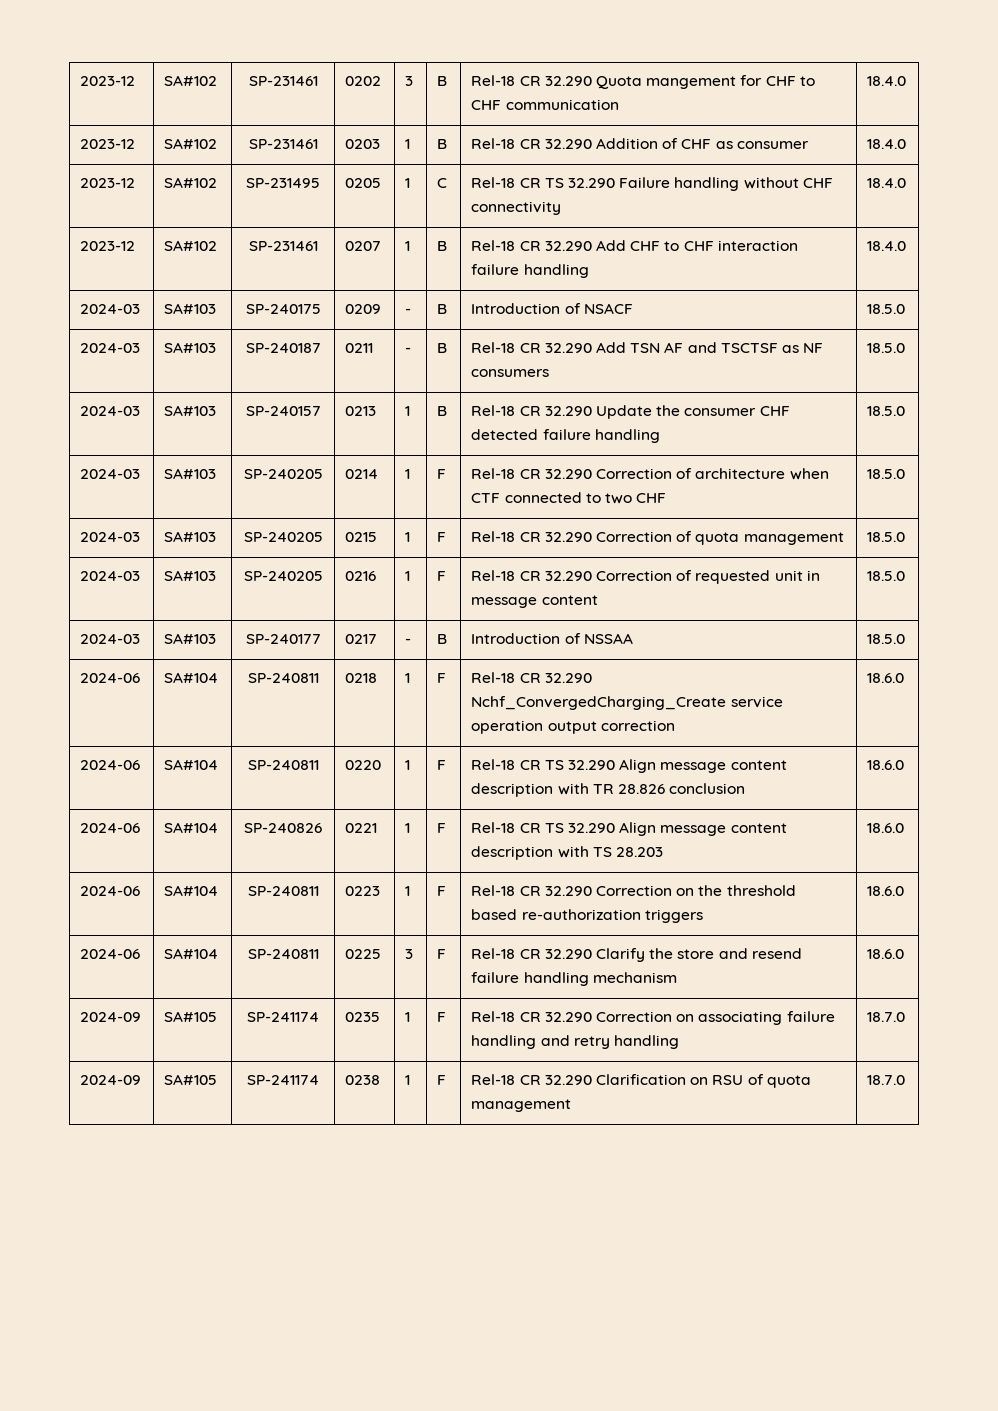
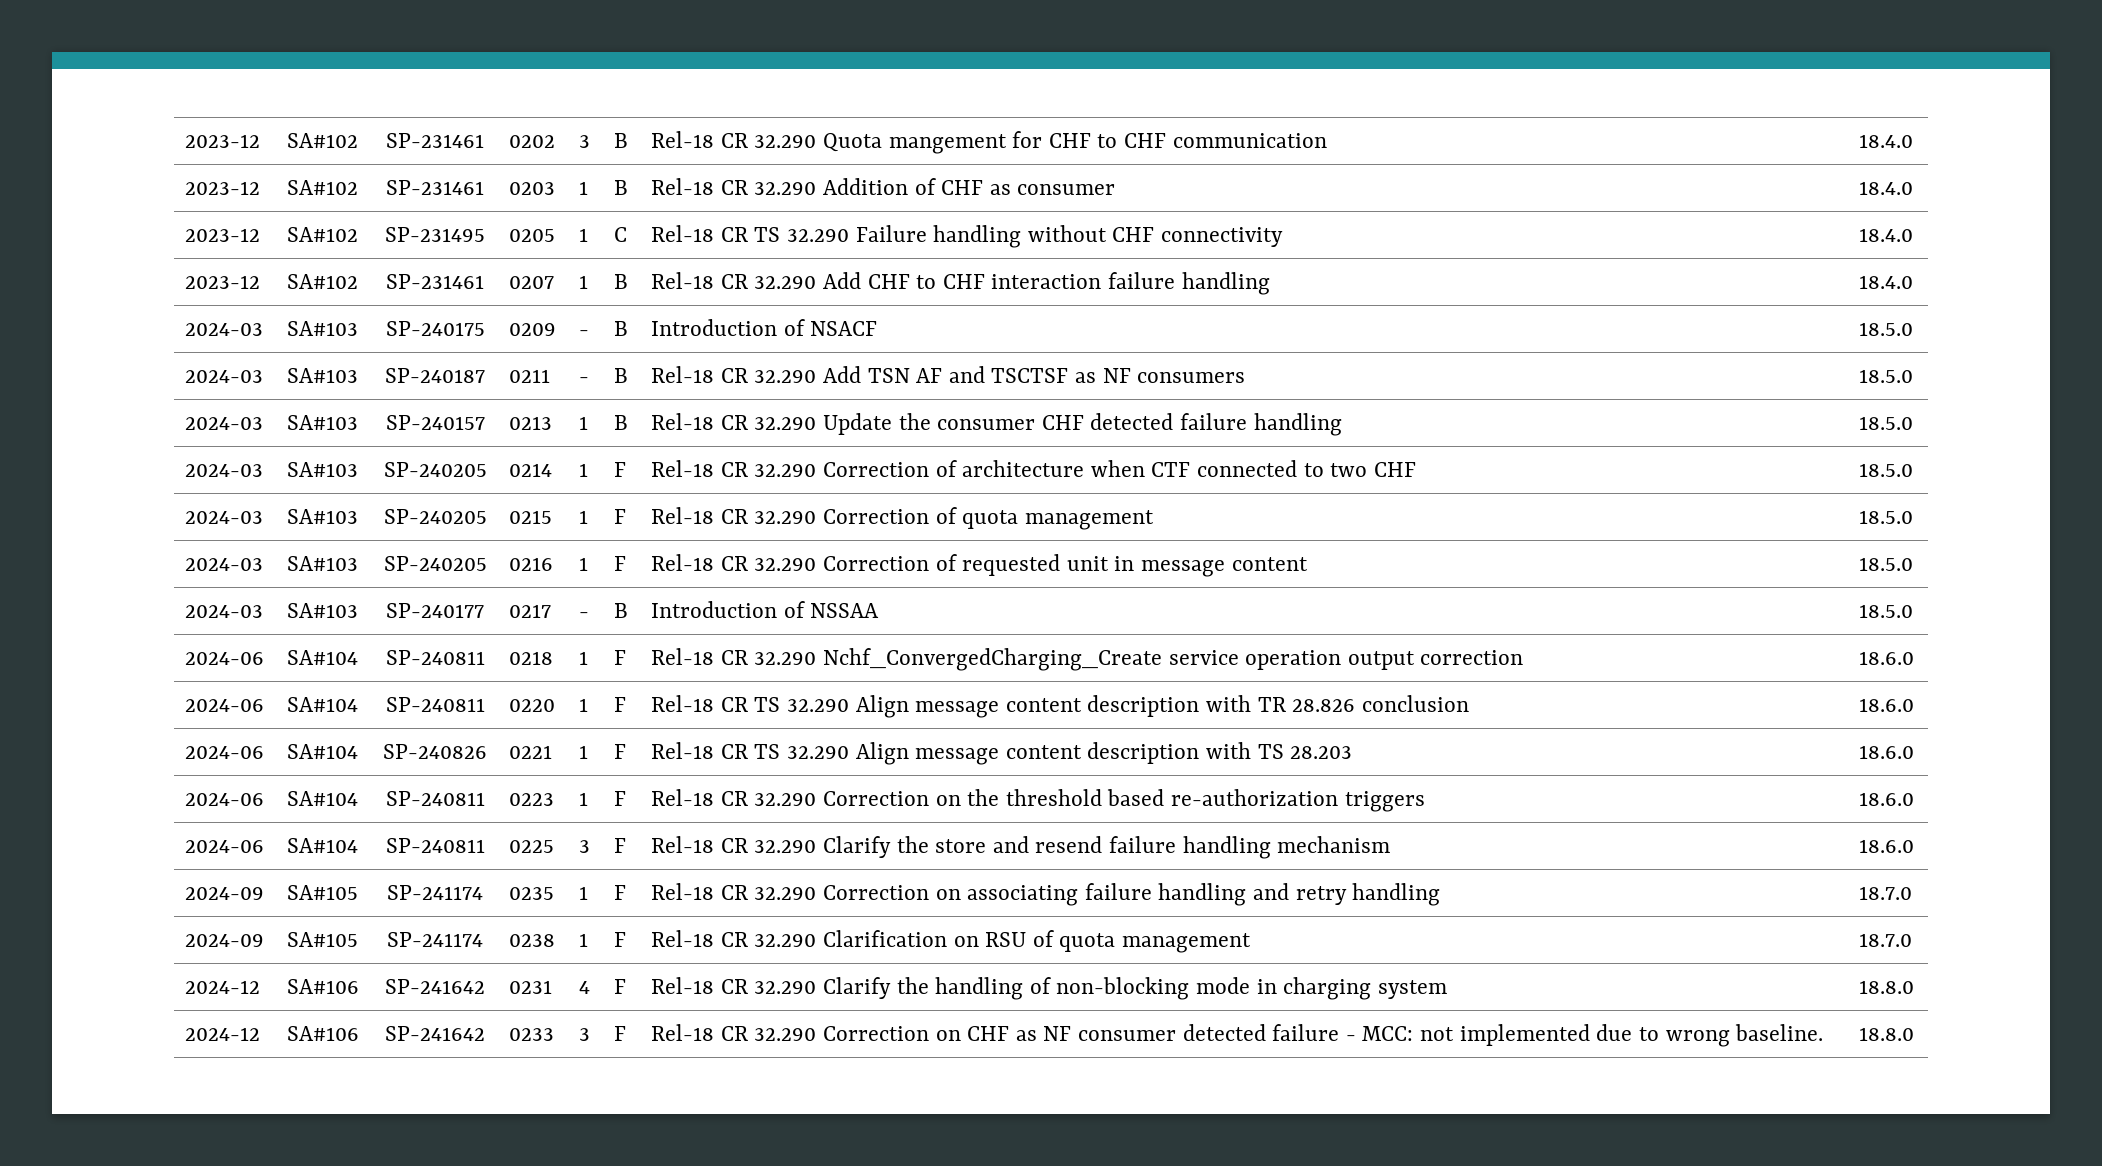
+ 2024-12 | SA#106 | SP-241642 | 0231 | 4 | F | Rel-18 CR 32.290 Clarify the handling of non-blocking mode in charging system | 18.8.0
+ 2024-12 | SA#106 | SP-241642 | 0233 | 3 | F | Rel-18 CR 32.290 Correction on CHF as NF consumer detected failure - MCC: not implemented due to wrong baseline. | 18.8.0

